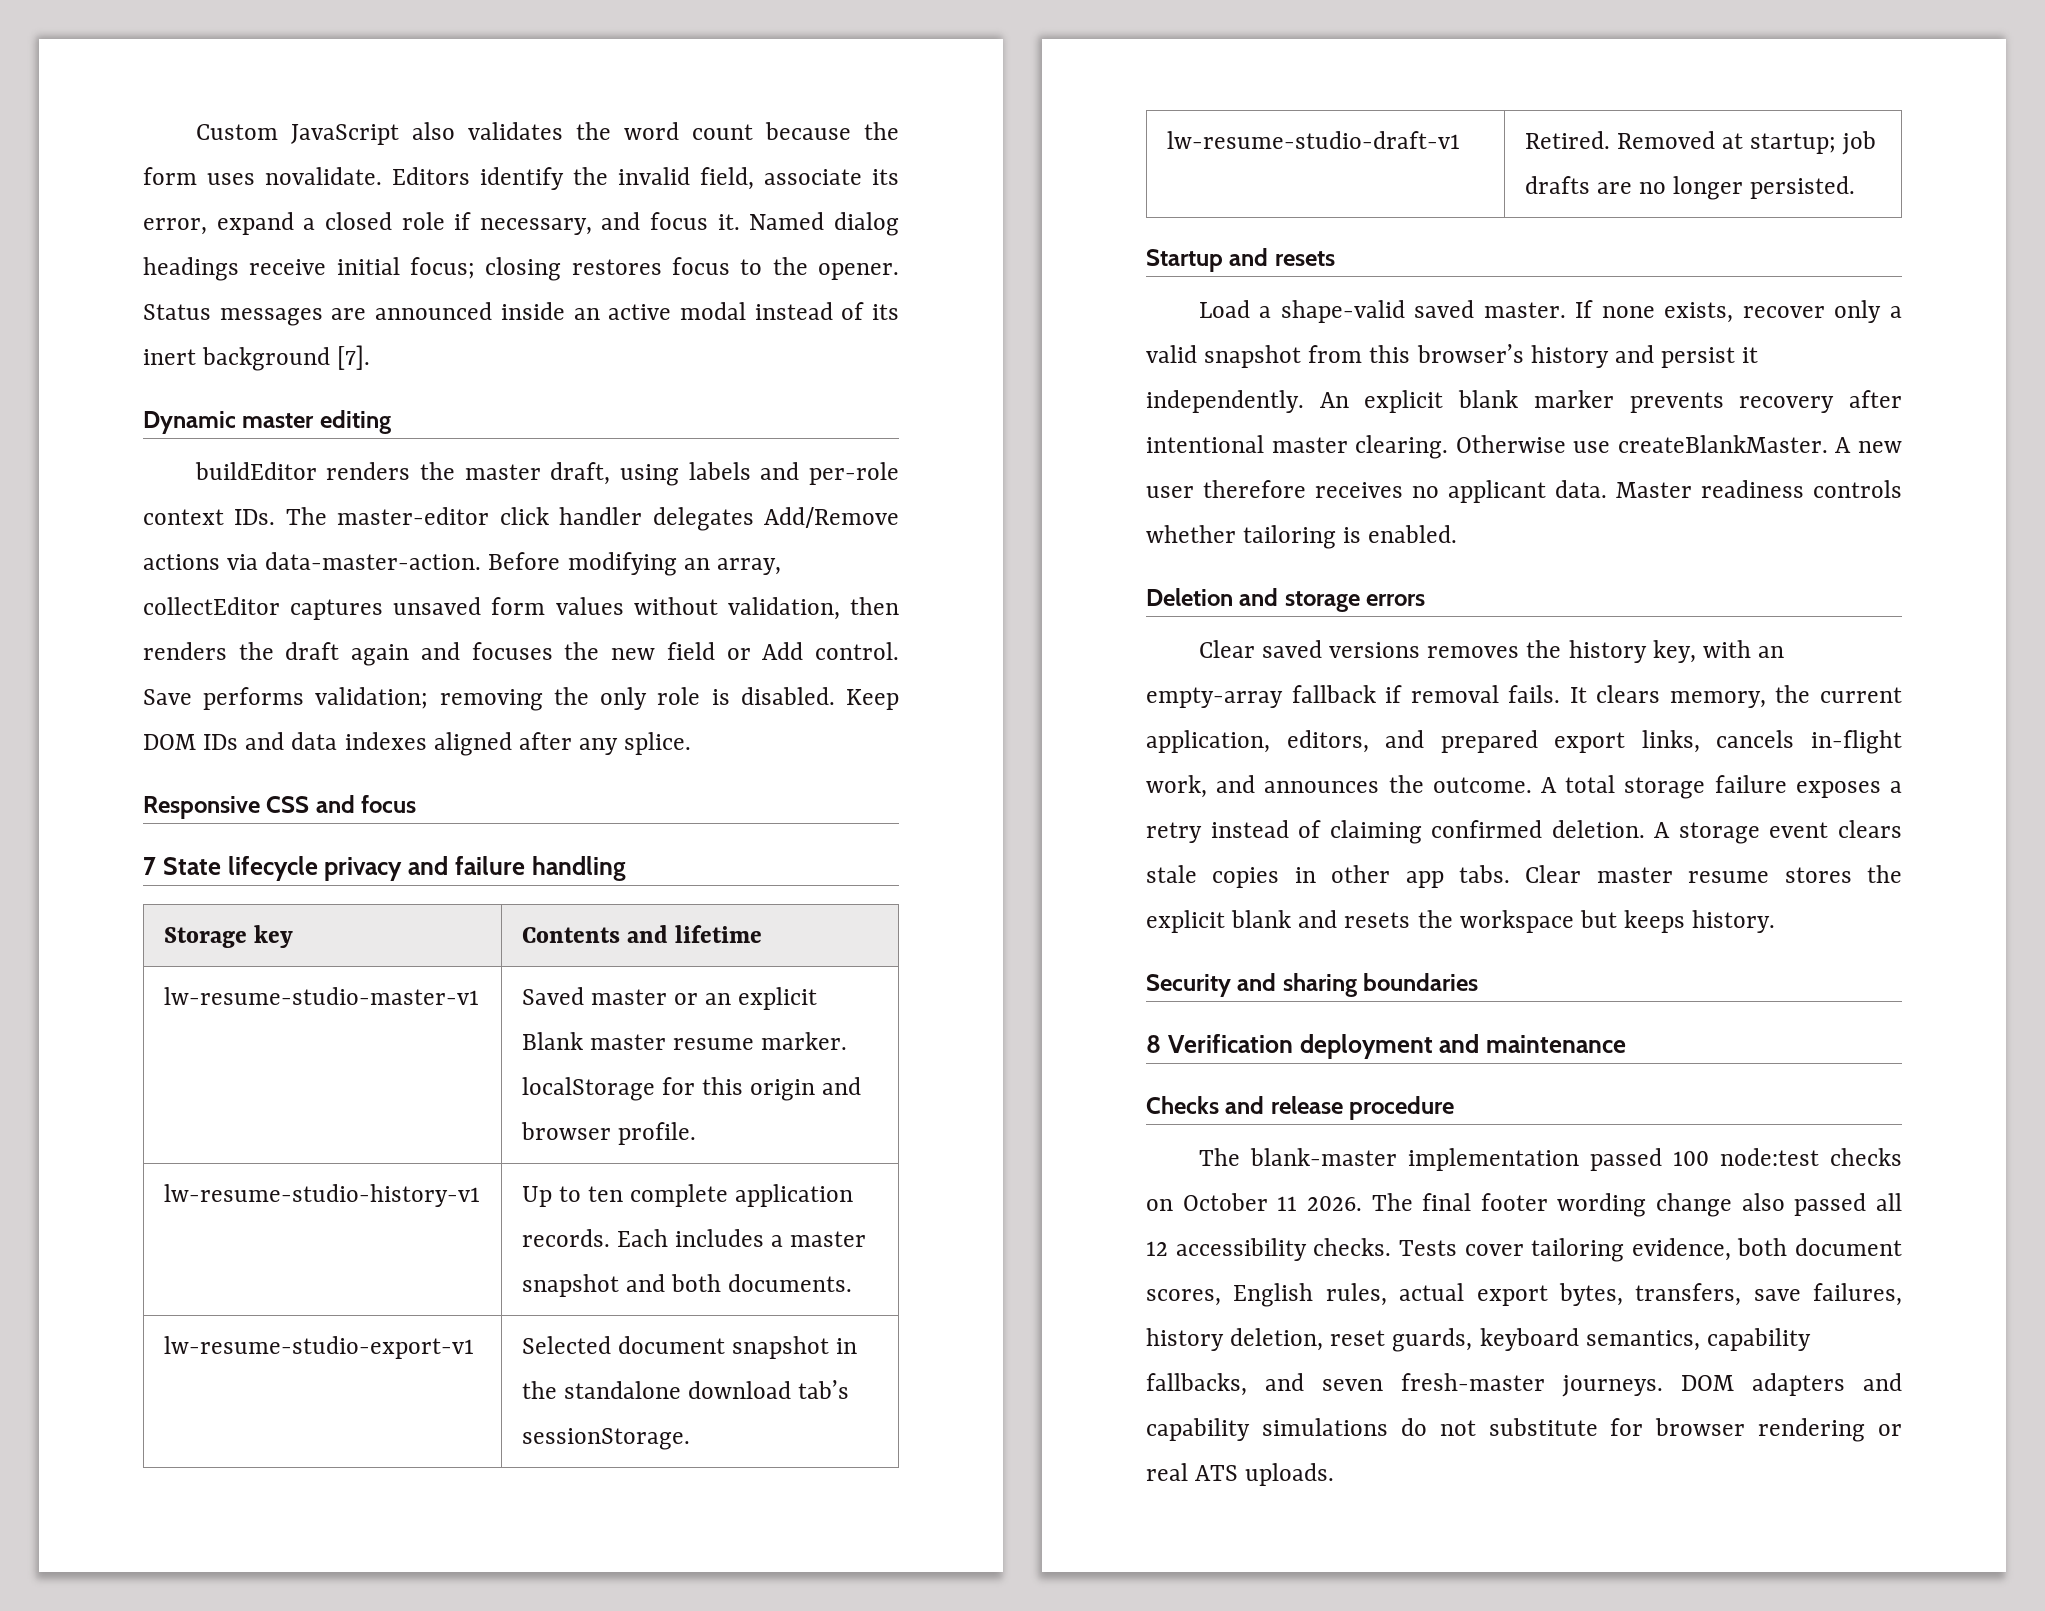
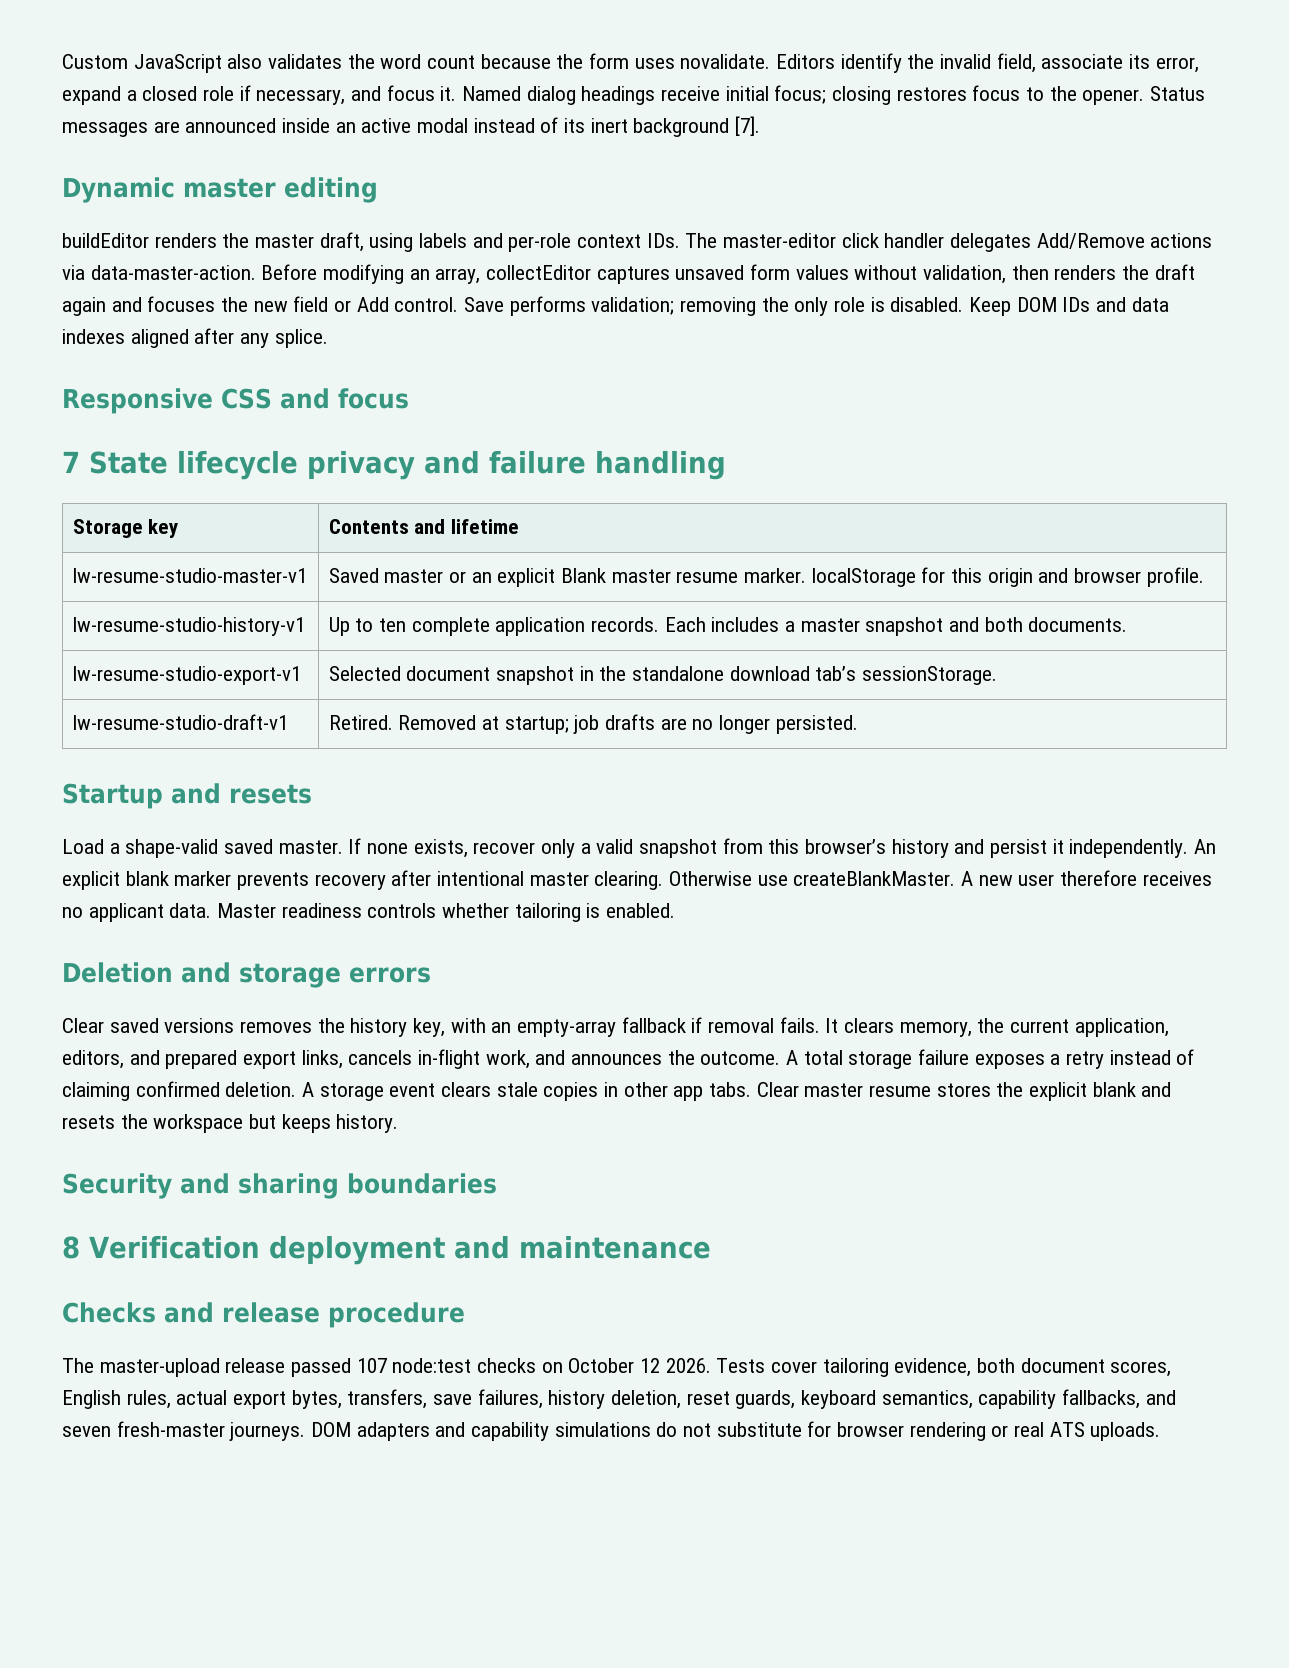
- The blank-master implementation passed 100 node:test checks on October 11 2026. The final footer wording change also passed all 12 accessibility checks.
+ The master-upload release passed 107 node:test checks on October 12 2026.

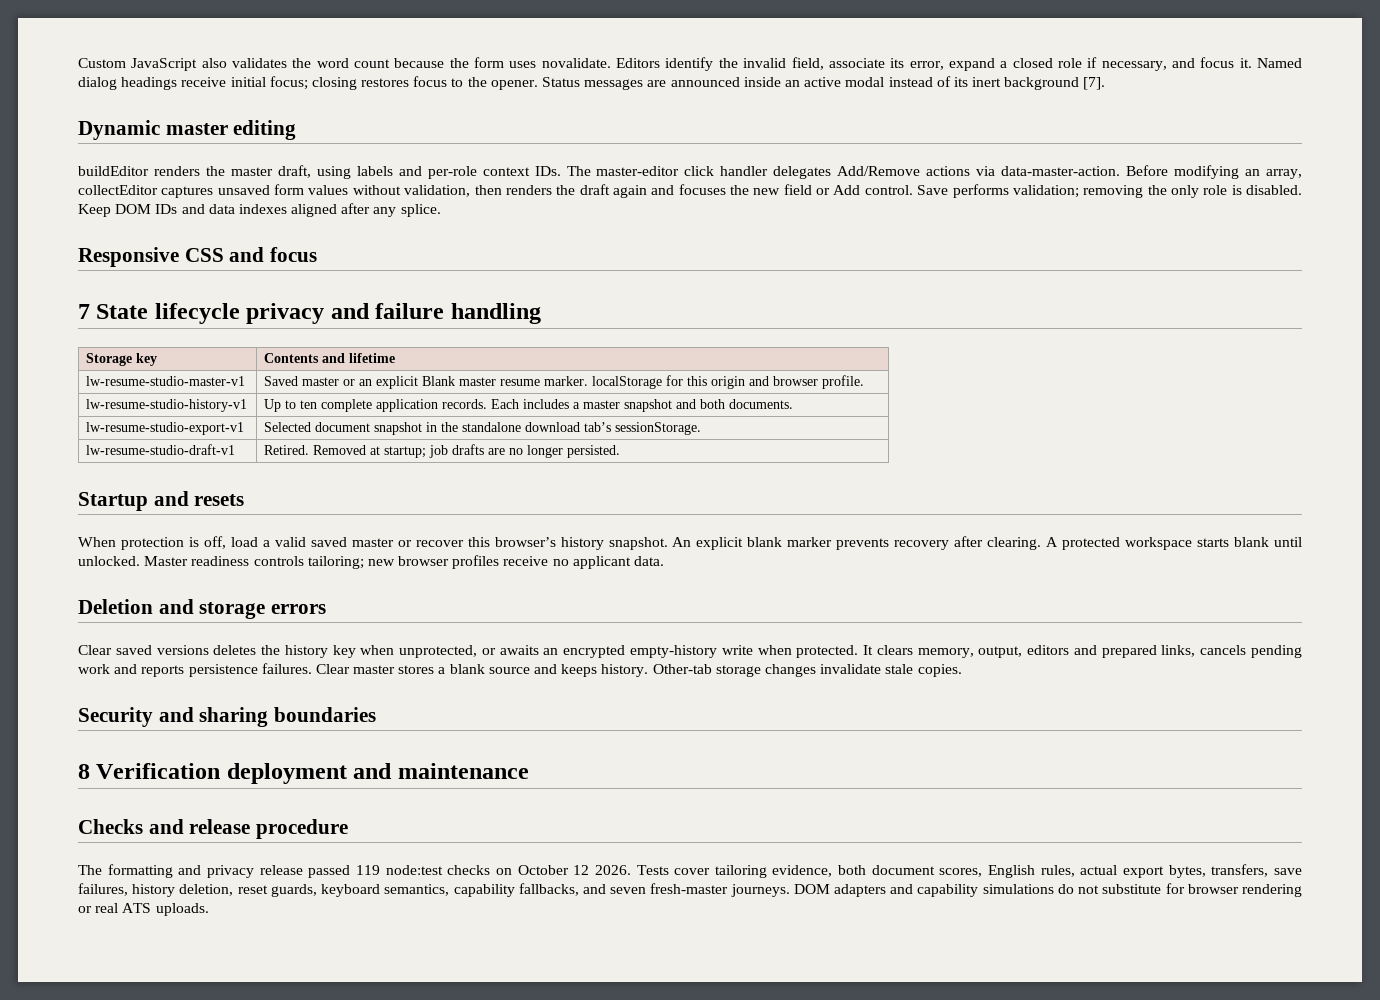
- Load a shape-valid saved master. If none exists, recover only a valid snapshot from this browser’s history and persist it independently.
+ When protection is off, load a valid saved master or recover this browser’s history snapshot.
- An explicit blank marker prevents recovery after intentional master clearing. Otherwise use createBlankMaster. A new user therefore receives no applicant data. Master readiness controls whether tailoring is enabled.
+ An explicit blank marker prevents recovery after clearing. A protected workspace starts blank until unlocked. Master readiness controls tailoring; new browser profiles receive no applicant data.
- Clear saved versions removes the history key, with an empty-array fallback if removal fails. It clears memory, the current application, editors, and prepared export links, cancels in-flight work, and announces the outcome. A total storage failure exposes a retry instead of claiming confirmed deletion. A storage event clears stale copies in other app tabs. Clear master resume stores the explicit blank and resets the workspace but keeps history.
+ Clear saved versions deletes the history key when unprotected, or awaits an encrypted empty-history write when protected. It clears memory, output, editors and prepared links, cancels pending work and reports persistence failures. Clear master stores a blank source and keeps history. Other-tab storage changes invalidate stale copies.
- The master-upload release passed 107 node:test checks on October 12 2026.
+ The formatting and privacy release passed 119 node:test checks on October 12 2026.

